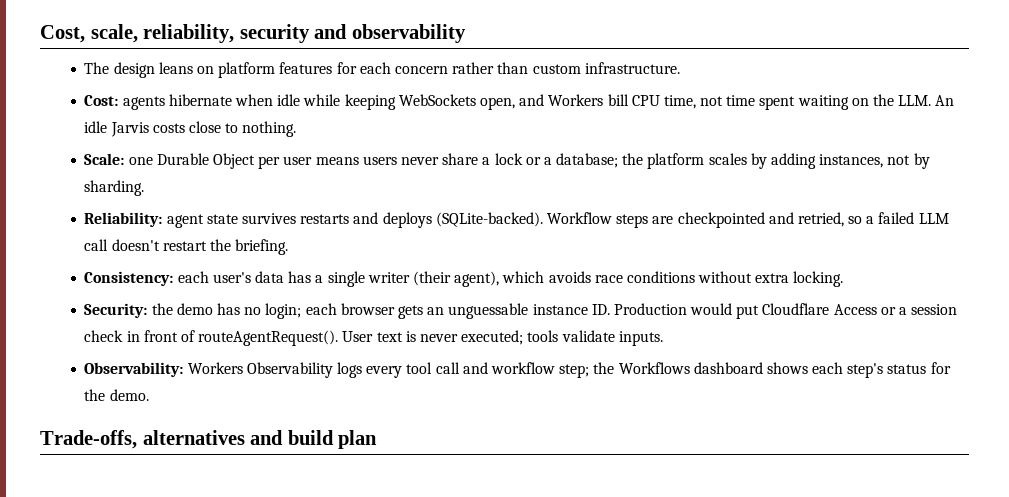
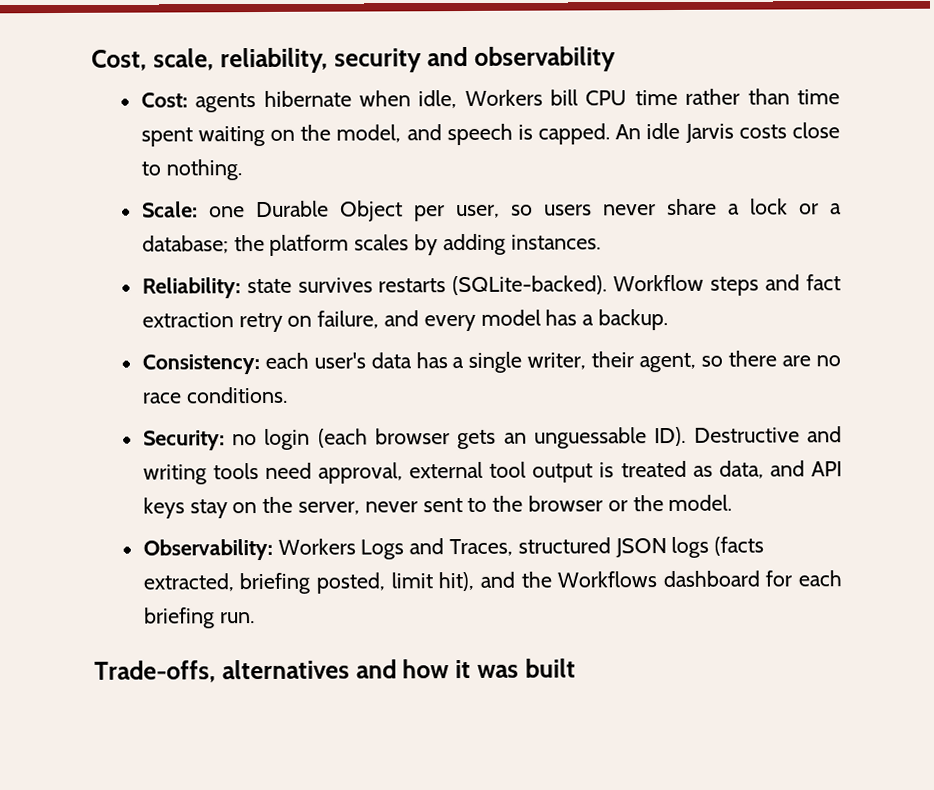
- The design leans on platform features for each concern rather than custom infrastructure.
- Cost: agents hibernate when idle while keeping WebSockets open, and Workers bill CPU time, not time spent waiting on the LLM. An idle Jarvis costs close to nothing.
+ Cost: agents hibernate when idle, Workers bill CPU time rather than time spent waiting on the model, and speech is capped. An idle Jarvis costs close to nothing.
- Scale: one Durable Object per user means users never share a lock or a database; the platform scales by adding instances, not by sharding.
+ Scale: one Durable Object per user, so users never share a lock or a database; the platform scales by adding instances.
- Reliability: agent state survives restarts and deploys (SQLite-backed).
+ Reliability: state survives restarts (SQLite-backed).
- Workflow steps are checkpointed and retried, so a failed LLM call doesn't restart the briefing.
+ Workflow steps and fact extraction retry on failure, and every model has a backup.
- Consistency: each user's data has a single writer (their agent), which avoids race conditions without extra locking.
- Security: the demo has no login; each browser gets an unguessable instance ID. Production would put Cloudflare Access or a session check in front of routeAgentRequest(). User text is never executed; tools validate inputs.
- Observability: Workers Observability logs every tool call and workflow step; the Workflows dashboard shows each step's status for the demo.
+ Consistency: each user's data has a single writer, their agent, so there are no race conditions.
+ Security: no login (each browser gets an unguessable ID). Destructive and writing tools need approval, external tool output is treated as data, and API keys stay on the server, never sent to the browser or the model.
+ Observability: Workers Logs and Traces, structured JSON logs (facts extracted, briefing posted, limit hit), and the Workflows dashboard for each briefing run.
- Trade-offs, alternatives and build plan
+ Trade-offs, alternatives and how it was built

